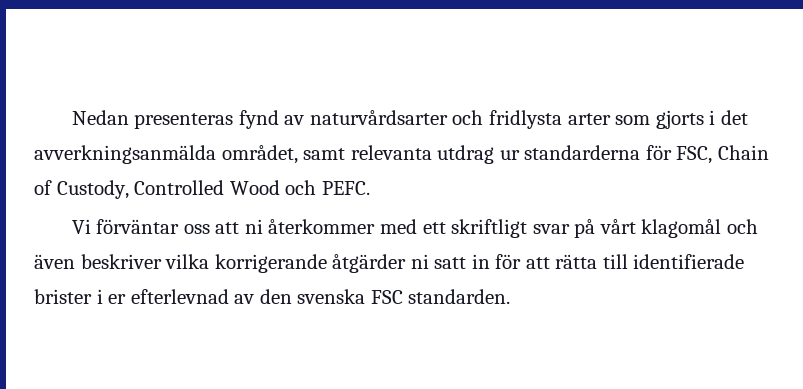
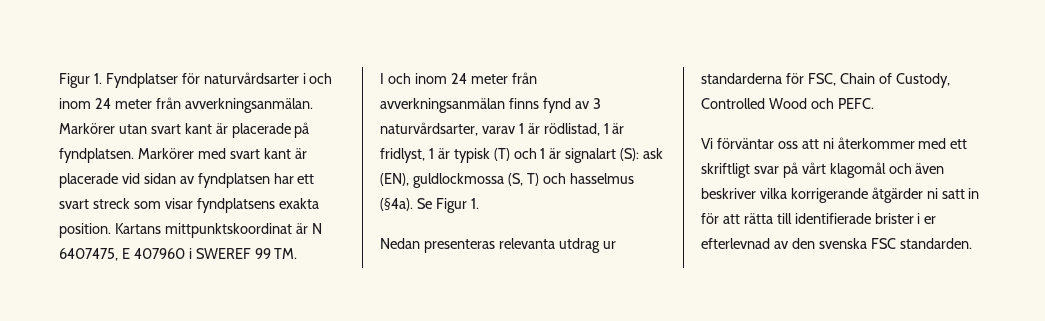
- Nedan presenteras fynd av naturvårdsarter och fridlysta arter som gjorts i det avverkningsanmälda området, samt relevanta utdrag ur standarderna för FSC, Chain of Custody, Controlled Wood och PEFC.
+ Figur 1. Fyndplatser för naturvårdsarter i och inom 24 meter från avverkningsanmälan. Markörer utan svart kant är placerade på fyndplatsen. Markörer med svart kant är placerade vid sidan av fyndplatsen har ett svart streck som visar fyndplatsens exakta position. Kartans mittpunktskoordinat är N 6407475, E 407960 i SWEREF 99 TM.
+ I och inom 24 meter från avverkningsanmälan finns fynd av 3 naturvårdsarter, varav 1 är rödlistad, 1 är fridlyst, 1 är typisk (T) och 1 är signalart (S): ask (EN), guldlockmossa (S, T) och hasselmus (§4a). Se Figur 1.
+ Nedan presenteras relevanta utdrag ur standarderna för FSC, Chain of Custody, Controlled Wood och PEFC.

